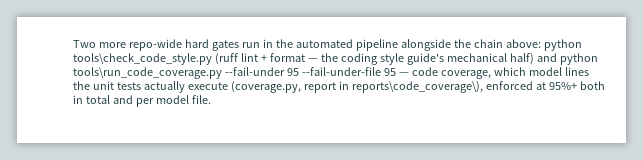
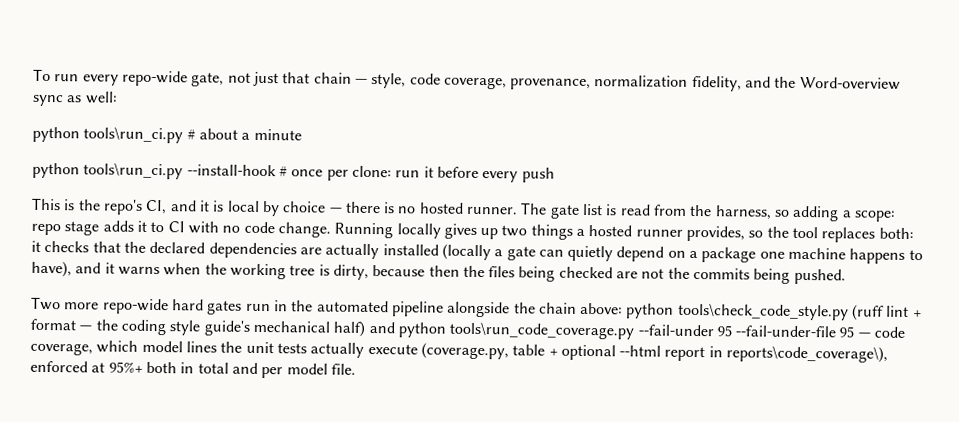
+ To run every repo-wide gate, not just that chain — style, code coverage, provenance, normalization fidelity, and the Word-overview sync as well:
+ python tools\run_ci.py # about a minute
+ python tools\run_ci.py --install-hook # once per clone: run it before every push
+ This is the repo's CI, and it is local by choice — there is no hosted runner. The gate list is read from the harness, so adding a scope: repo stage adds it to CI with no code change. Running locally gives up two things a hosted runner provides, so the tool replaces both: it checks that the declared dependencies are actually installed (locally a gate can quietly depend on a package one machine happens to have), and it warns when the working tree is dirty, because then the files being checked are not the commits being pushed.
- Two more repo-wide hard gates run in the automated pipeline alongside the chain above: python tools\check_code_style.py (ruff lint + format — the coding style guide's mechanical half) and python tools\run_code_coverage.py --fail-under 95 --fail-under-file 95 — code coverage, which model lines the unit tests actually execute (coverage.py, report in reports\code_coverage\), enforced at 95%+ both in total and per model file.
+ Two more repo-wide hard gates run in the automated pipeline alongside the chain above: python tools\check_code_style.py (ruff lint + format — the coding style guide's mechanical half) and python tools\run_code_coverage.py --fail-under 95 --fail-under-file 95 — code coverage, which model lines the unit tests actually execute (coverage.py, table + optional --html report in reports\code_coverage\), enforced at 95%+ both in total and per model file.

